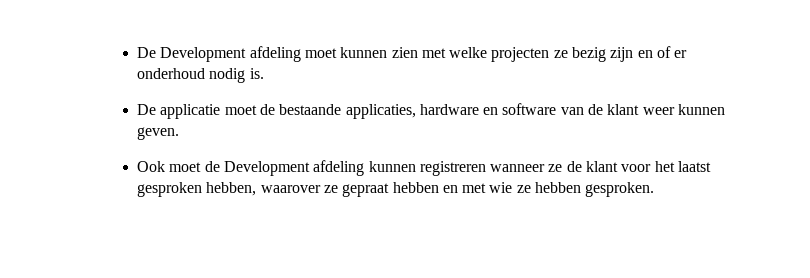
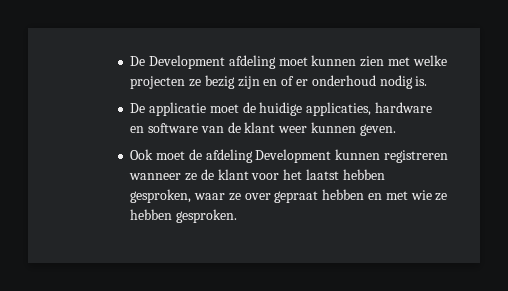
- De applicatie moet de bestaande applicaties, hardware en software van de klant weer kunnen geven.
+ De applicatie moet de huidige applicaties, hardware en software van de klant weer kunnen geven.
- Ook moet de Development afdeling kunnen registreren wanneer ze de klant voor het laatst gesproken hebben, waarover ze gepraat hebben en met wie ze hebben gesproken.
+ Ook moet de afdeling Development kunnen registreren wanneer ze de klant voor het laatst hebben gesproken, waar ze over gepraat hebben en met wie ze hebben gesproken.

